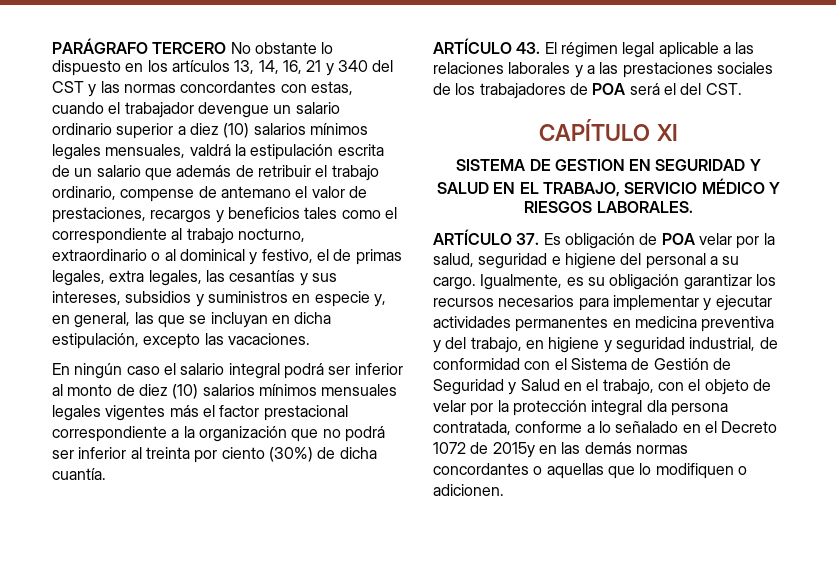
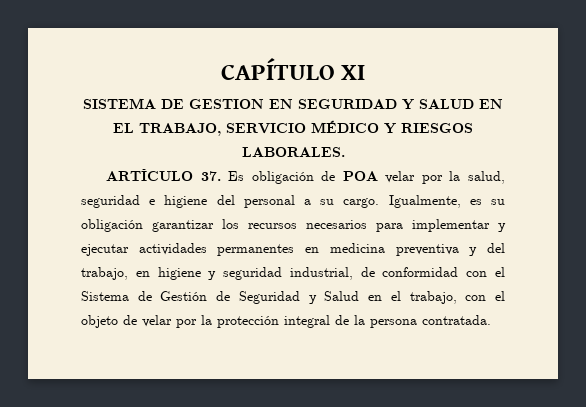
- PARÁGRAFO TERCERO No obstante lo dispuesto en los artículos 13, 14, 16, 21 y 340 del CST y las normas concordantes con estas, cuando el trabajador devengue un salario ordinario superior a diez (10) salarios mínimos legales mensuales, valdrá la estipulación escrita de un salario que además de retribuir el trabajo ordinario, compense de antemano el valor de prestaciones, recargos y beneficios tales como el correspondiente al trabajo nocturno, extraordinario o al dominical y festivo, el de primas legales, extra legales, las cesantías y sus intereses, subsidios y suministros en especie y, en general, las que se incluyan en dicha estipulación, excepto las vacaciones.
- En ningún caso el salario integral podrá ser inferior al monto de diez (10) salarios mínimos mensuales legales vigentes más el factor prestacional correspondiente a la organización que no podrá ser inferior al treinta por ciento (30%) de dicha cuantía.
- ARTÍCULO 43. El régimen legal aplicable a las relaciones laborales y a las prestaciones sociales de los trabajadores de POA será el del CST.
- Igualmente, es su obligación garantizar los recursos necesarios para implementar y ejecutar actividades permanentes en medicina preventiva y del trabajo, en higiene y seguridad industrial, de conformidad con el Sistema de Gestión de Seguridad y Salud en el trabajo, con el objeto de velar por la protección integral dla persona contratada, conforme a lo señalado en el Decreto 1072 de 2015y en las demás normas concordantes o aquellas que lo modifiquen o adicionen.
+ Igualmente, es su obligación garantizar los recursos necesarios para implementar y ejecutar actividades permanentes en medicina preventiva y del trabajo, en higiene y seguridad industrial, de conformidad con el Sistema de Gestión de Seguridad y Salud en el trabajo, con el objeto de velar por la protección integral de la persona contratada.

